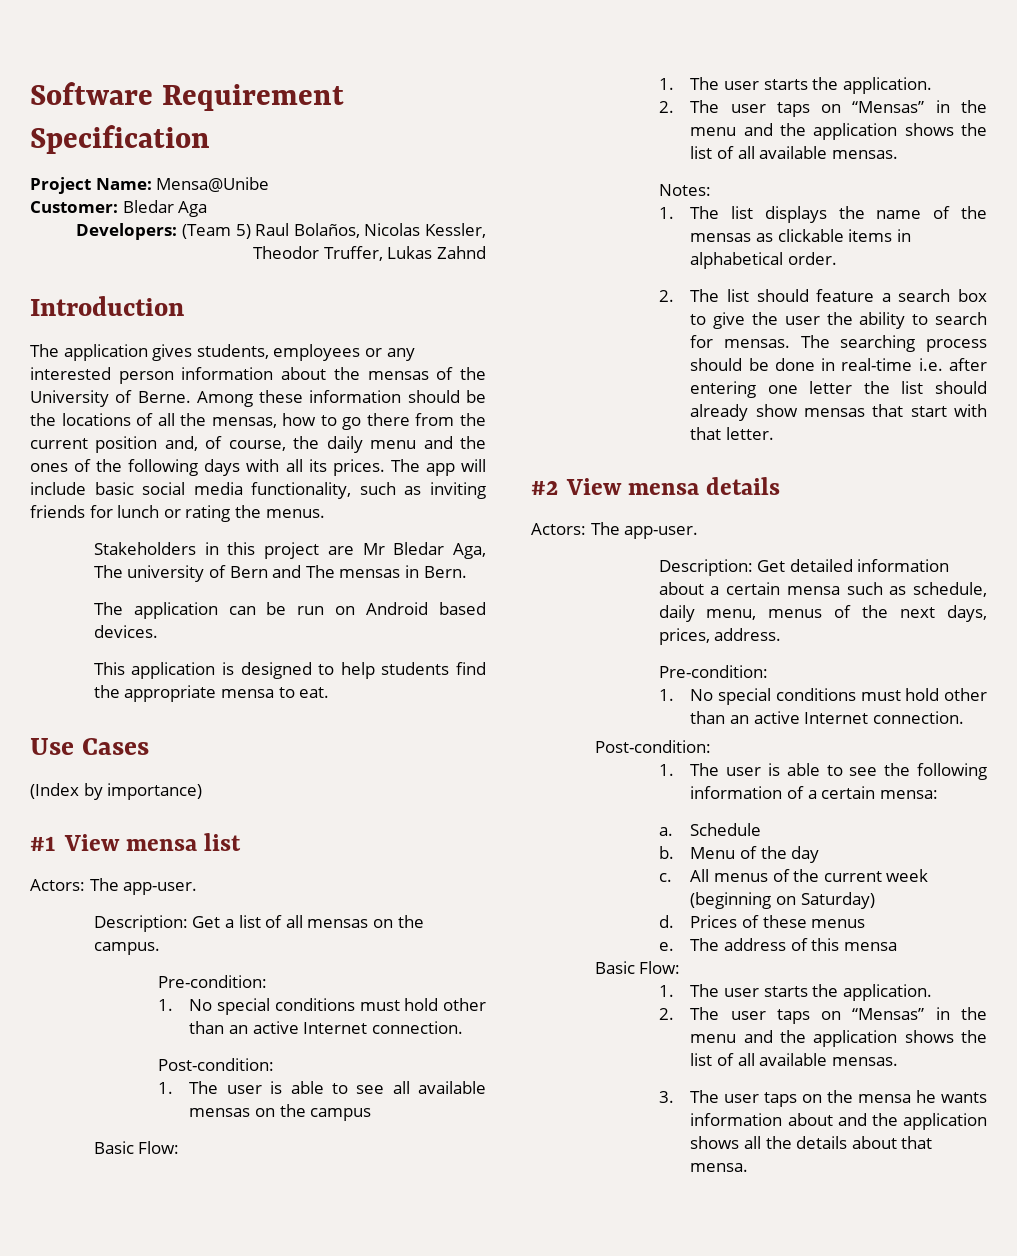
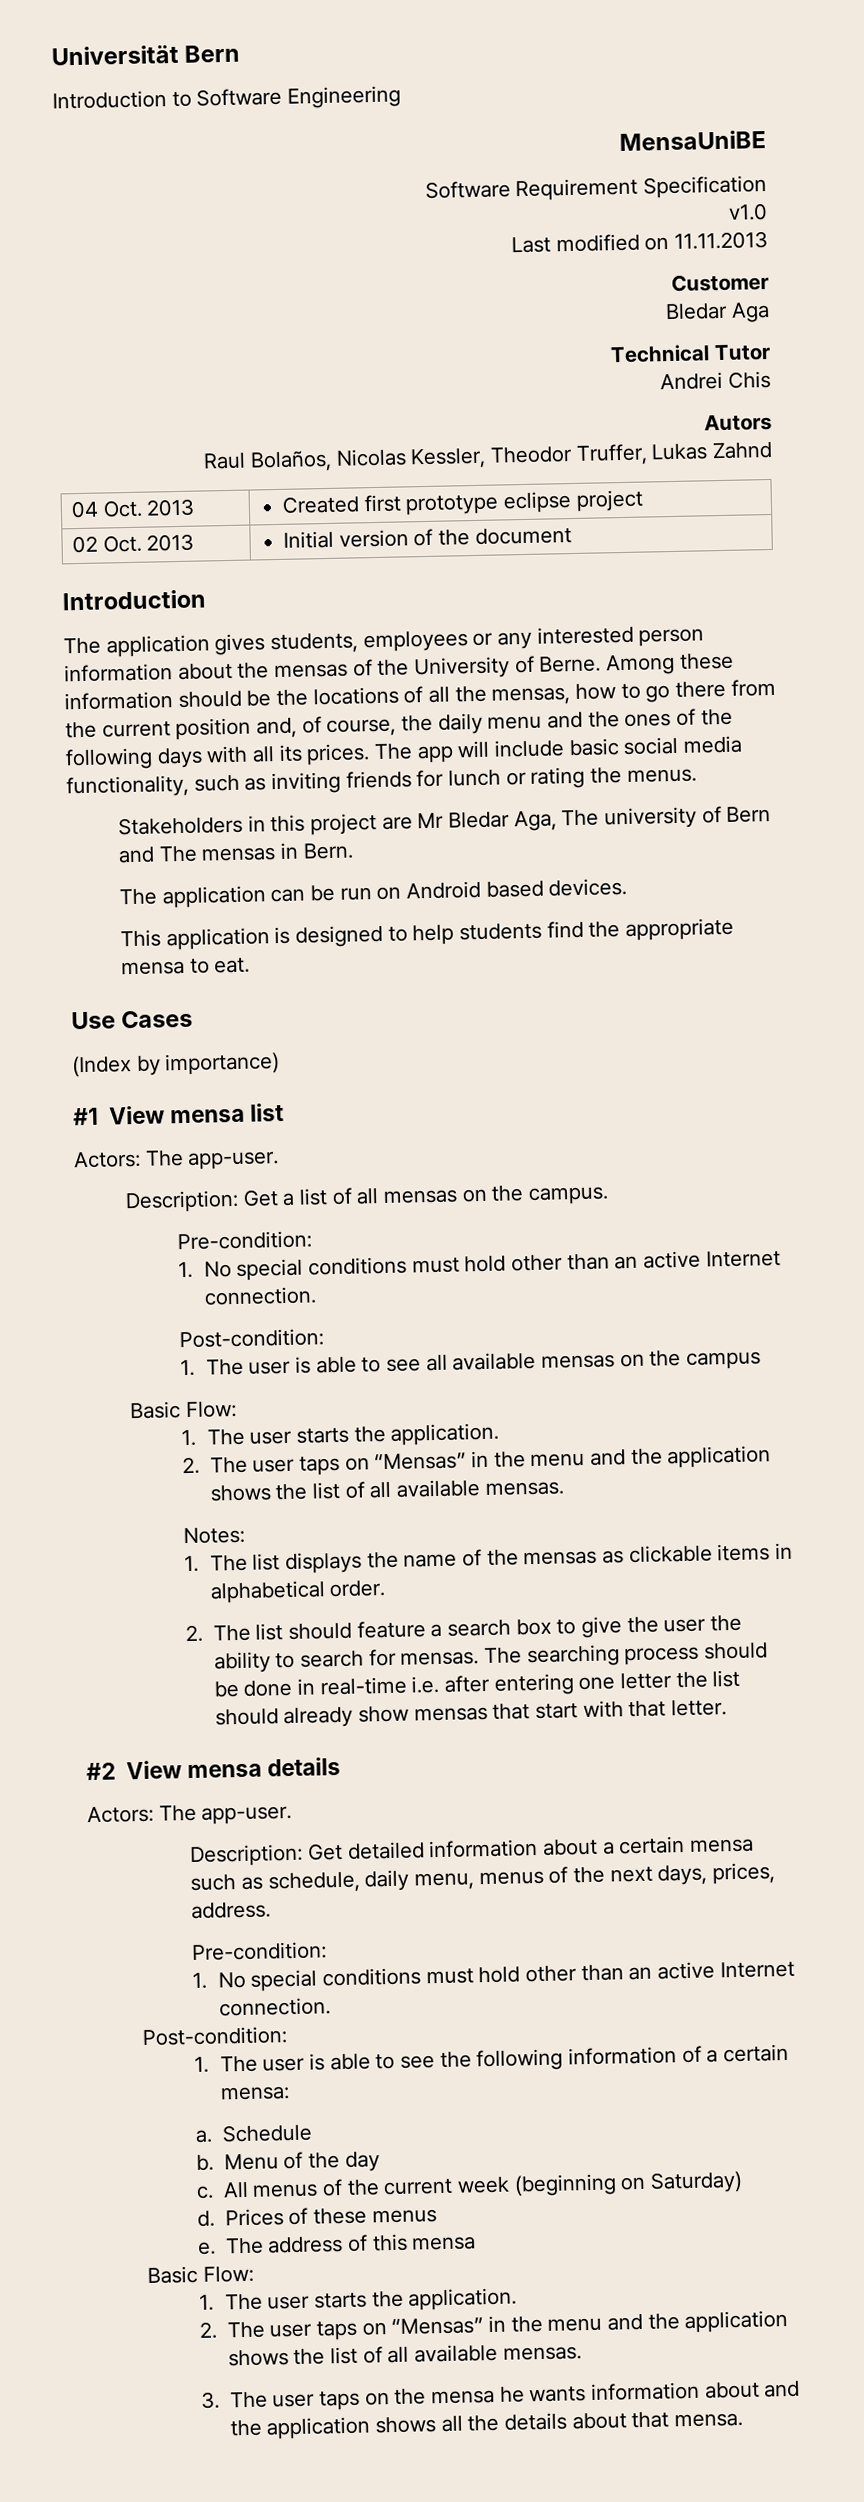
+ Universität Bern
+ Introduction to Software Engineering
+ MensaUniBE
  Software Requirement Specification
- Project Name: Mensa@Unibe
- Customer: Bledar Aga
- Developers: (Team 5) Raul Bolaños, Nicolas Kessler, Theodor Truffer, Lukas Zahnd
+ v1.0
+ Last modified on 11.11.2013
+ Customer
+ Bledar Aga
+ Technical Tutor
+ Andrei Chis
+ Autors
+ Raul Bolaños, Nicolas Kessler, Theodor Truffer, Lukas Zahnd
+ 04 Oct. 2013 | Created first prototype eclipse project
+ 02 Oct. 2013 | Initial version of the document

